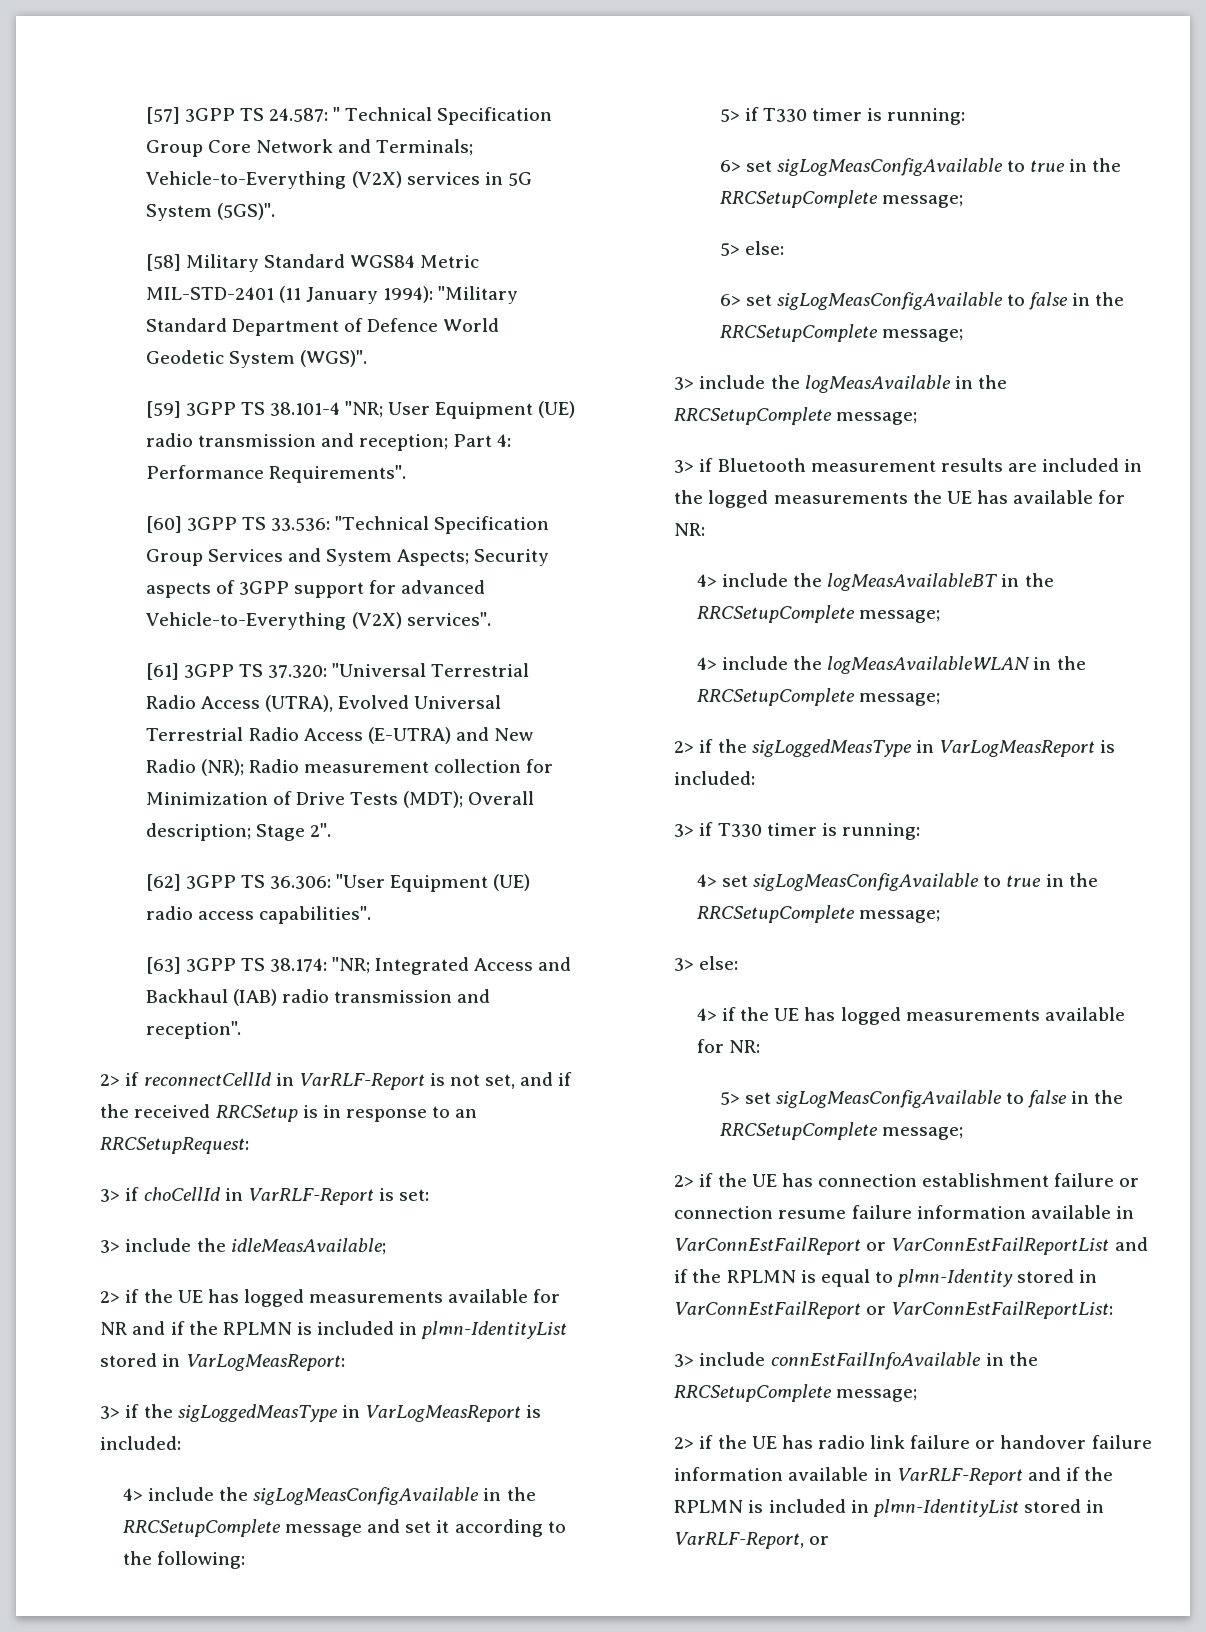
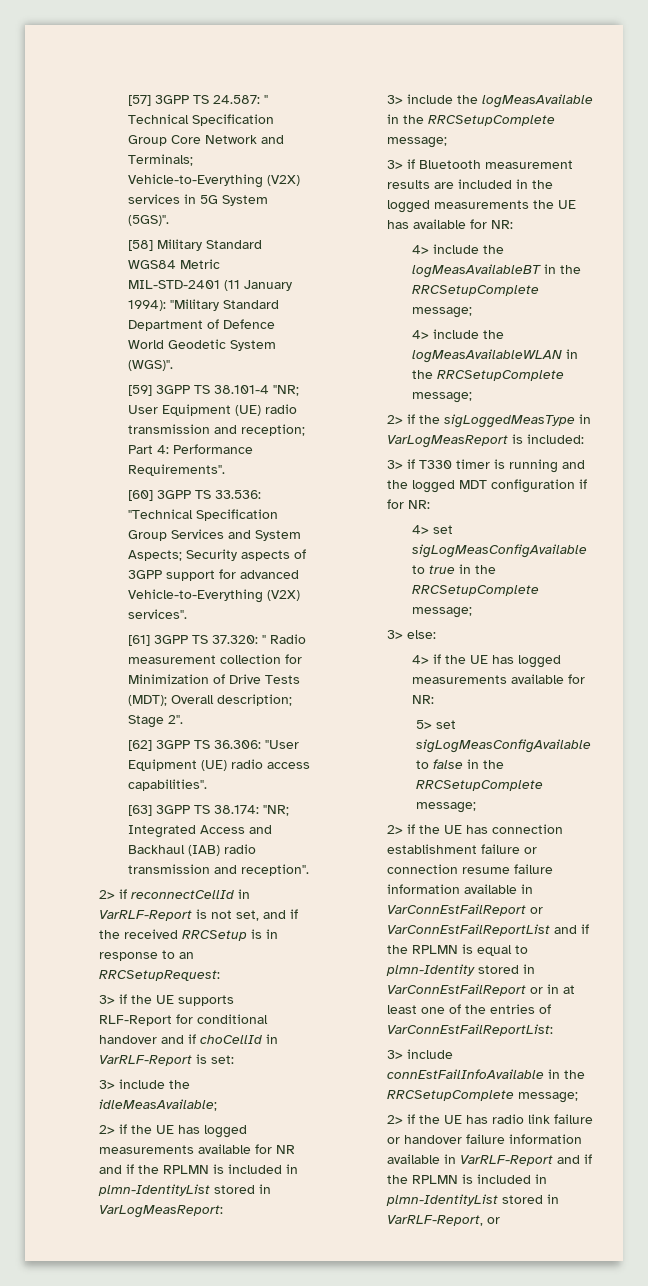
- [61] 3GPP TS 37.320: "Universal Terrestrial Radio Access (UTRA), Evolved Universal Terrestrial Radio Access (E-UTRA) and New Radio (NR); Radio measurement collection for Minimization of Drive Tests (MDT); Overall description; Stage 2".
+ [61] 3GPP TS 37.320: " Radio measurement collection for Minimization of Drive Tests (MDT); Overall description; Stage 2".
- 3> if choCellId in VarRLF-Report is set:
+ 3> if the UE supports RLF-Report for conditional handover and if choCellId in VarRLF-Report is set:
- 3> if the sigLoggedMeasType in VarLogMeasReport is included:
- 4> include the sigLogMeasConfigAvailable in the RRCSetupComplete message and set it according to the following:
- 5> if T330 timer is running:
- 6> set sigLogMeasConfigAvailable to true in the RRCSetupComplete message;
- 5> else:
- 6> set sigLogMeasConfigAvailable to false in the RRCSetupComplete message;
- 3> if T330 timer is running:
+ 3> if T330 timer is running and the logged MDT configuration if for NR:
- 2> if the UE has connection establishment failure or connection resume failure information available in VarConnEstFailReport or VarConnEstFailReportList and if the RPLMN is equal to plmn-Identity stored in VarConnEstFailReport or VarConnEstFailReportList:
+ 2> if the UE has connection establishment failure or connection resume failure information available in VarConnEstFailReport or VarConnEstFailReportList and if the RPLMN is equal to plmn-Identity stored in VarConnEstFailReport or in at least one of the entries of VarConnEstFailReportList:

